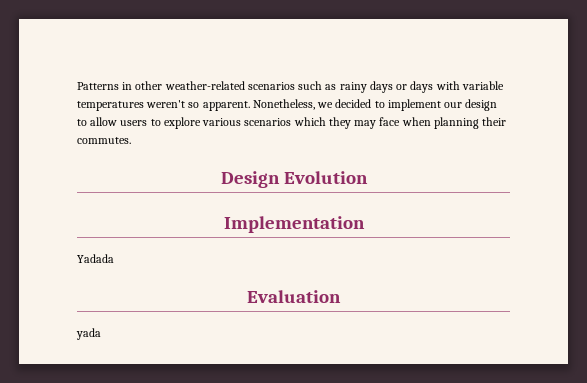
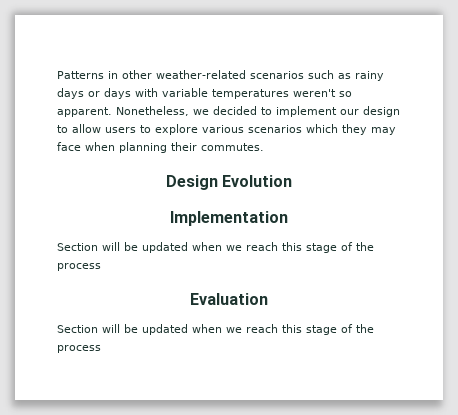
  Implementation
- Yadada
+ Section will be updated when we reach this stage of the process
  Evaluation
- yada
+ Section will be updated when we reach this stage of the process

